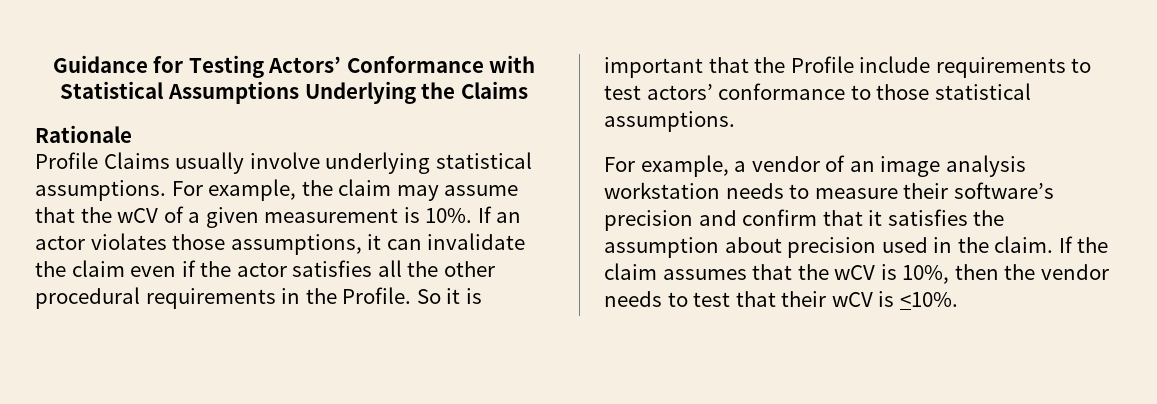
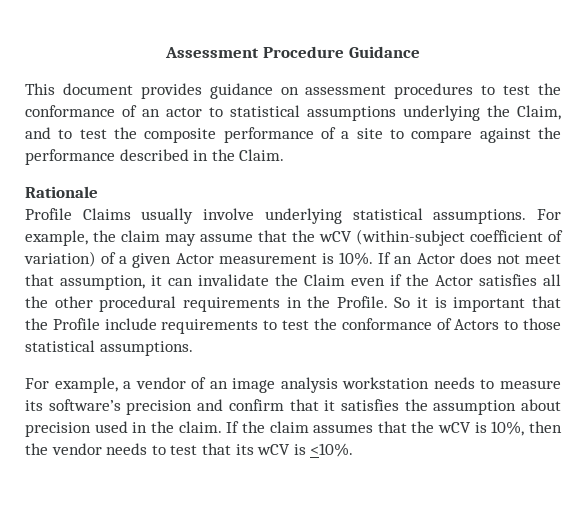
- Guidance for Testing Actors’ Conformance with Statistical Assumptions Underlying the Claims
+ Assessment Procedure Guidance
+ This document provides guidance on assessment procedures to test the conformance of an actor to statistical assumptions underlying the Claim, and to test the composite performance of a site to compare against the performance described in the Claim.
- For example, the claim may assume that the wCV of a given measurement is 10%.
+ For example, the claim may assume that the wCV (within-subject coefficient of variation) of a given Actor measurement is 10%.
- If an actor violates those assumptions, it can invalidate the claim even if the actor satisfies all the other procedural requirements in the Profile.
+ If an Actor does not meet that assumption, it can invalidate the Claim even if the Actor satisfies all the other procedural requirements in the Profile.
- So it is important that the Profile include requirements to test actors’ conformance to those statistical assumptions.
+ So it is important that the Profile include requirements to test the conformance of Actors to those statistical assumptions.
- For example, a vendor of an image analysis workstation needs to measure their software’s precision and confirm that it satisfies the assumption about precision used in the claim.
+ For example, a vendor of an image analysis workstation needs to measure its software’s precision and confirm that it satisfies the assumption about precision used in the claim.
- If the claim assumes that the wCV is 10%, then the vendor needs to test that their wCV is <10%.
+ If the claim assumes that the wCV is 10%, then the vendor needs to test that its wCV is <10%.

